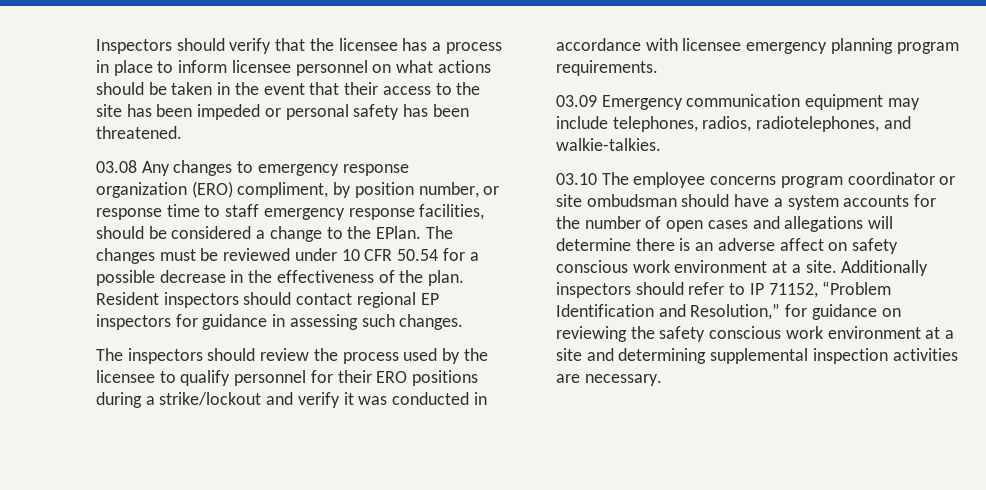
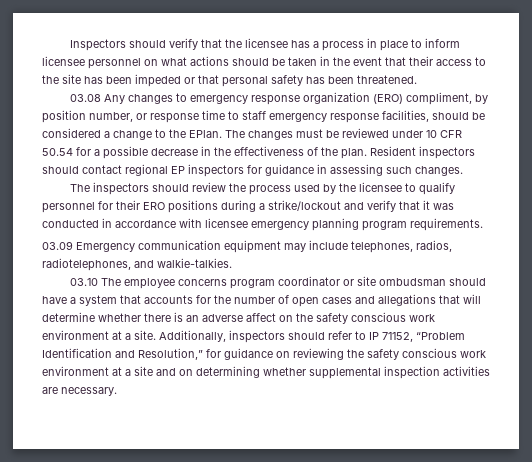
- Inspectors should verify that the licensee has a process in place to inform licensee personnel on what actions should be taken in the event that their access to the site has been impeded or personal safety has been threatened.
+ Inspectors should verify that the licensee has a process in place to inform licensee personnel on what actions should be taken in the event that their access to the site has been impeded or that personal safety has been threatened.
- The inspectors should review the process used by the licensee to qualify personnel for their ERO positions during a strike/lockout and verify it was conducted in accordance with licensee emergency planning program requirements.
+ The inspectors should review the process used by the licensee to qualify personnel for their ERO positions during a strike/lockout and verify that it was conducted in accordance with licensee emergency planning program requirements.
- 03.10 The employee concerns program coordinator or site ombudsman should have a system accounts for the number of open cases and allegations will determine there is an adverse affect on safety conscious work environment at a site.
+ 03.10 The employee concerns program coordinator or site ombudsman should have a system that accounts for the number of open cases and allegations that will determine whether there is an adverse affect on the safety conscious work environment at a site.
- Additionally inspectors should refer to IP 71152, “Problem Identification and Resolution,” for guidance on reviewing the safety conscious work environment at a site and determining supplemental inspection activities are necessary.
+ Additionally, inspectors should refer to IP 71152, “Problem Identification and Resolution,” for guidance on reviewing the safety conscious work environment at a site and on determining whether supplemental inspection activities are necessary.

